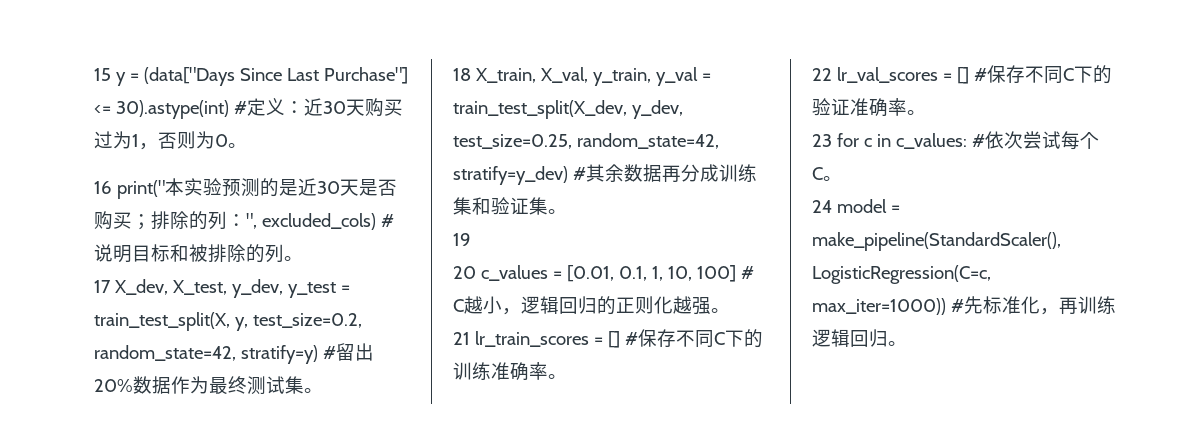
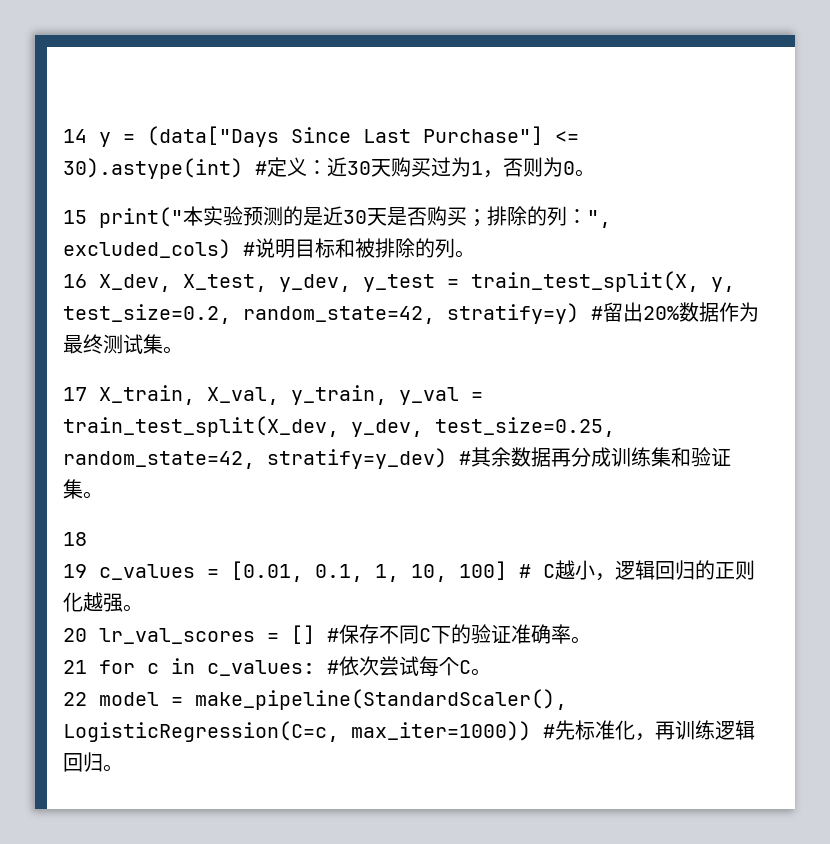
- 15 y = (data["Days Since Last Purchase"] <= 30).astype(int) #定义：近30天购买过为1，否则为0。
+ 14 y = (data["Days Since Last Purchase"] <= 30).astype(int) #定义：近30天购买过为1，否则为0。
- 16 print("本实验预测的是近30天是否购买；排除的列：", excluded_cols) #说明目标和被排除的列。
+ 15 print("本实验预测的是近30天是否购买；排除的列：", excluded_cols) #说明目标和被排除的列。
- 17 X_dev, X_test, y_dev, y_test = train_test_split(X, y, test_size=0.2, random_state=42, stratify=y) #留出20%数据作为最终测试集。
+ 16 X_dev, X_test, y_dev, y_test = train_test_split(X, y, test_size=0.2, random_state=42, stratify=y) #留出20%数据作为最终测试集。
- 18 X_train, X_val, y_train, y_val = train_test_split(X_dev, y_dev, test_size=0.25, random_state=42, stratify=y_dev) #其余数据再分成训练集和验证集。
+ 17 X_train, X_val, y_train, y_val = train_test_split(X_dev, y_dev, test_size=0.25, random_state=42, stratify=y_dev) #其余数据再分成训练集和验证集。
+ 18
- 19
- 20 c_values = [0.01, 0.1, 1, 10, 100] # C越小，逻辑回归的正则化越强。
+ 19 c_values = [0.01, 0.1, 1, 10, 100] # C越小，逻辑回归的正则化越强。
- 21 lr_train_scores = [] #保存不同C下的训练准确率。
- 22 lr_val_scores = [] #保存不同C下的验证准确率。
+ 20 lr_val_scores = [] #保存不同C下的验证准确率。
- 23 for c in c_values: #依次尝试每个C。
+ 21 for c in c_values: #依次尝试每个C。
- 24 model = make_pipeline(StandardScaler(), LogisticRegression(C=c, max_iter=1000)) #先标准化，再训练逻辑回归。
+ 22 model = make_pipeline(StandardScaler(), LogisticRegression(C=c, max_iter=1000)) #先标准化，再训练逻辑回归。

